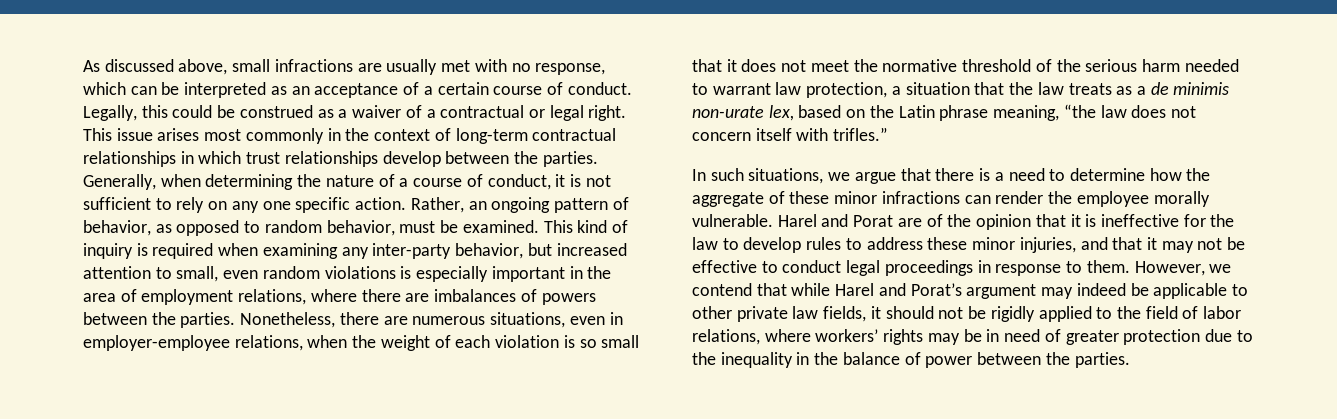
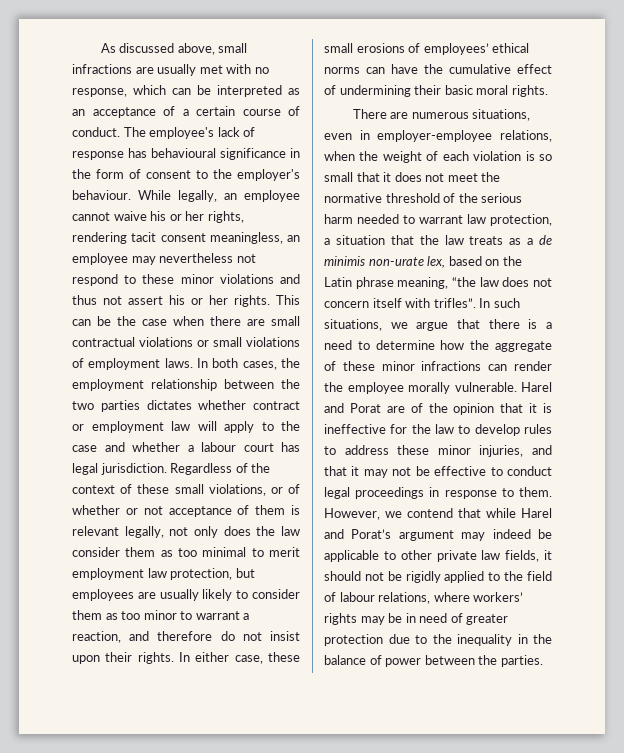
- Legally, this could be construed as a waiver of a contractual or legal right. This issue arises most commonly in the context of long-term contractual relationships in which trust relationships develop between the parties. Generally, when determining the nature of a course of conduct, it is not sufficient to rely on any one specific action. Rather, an ongoing pattern of behavior, as opposed to random behavior, must be examined. This kind of inquiry is required when examining any inter-party behavior, but increased attention to small, even random violations is especially important in the area of employment relations, where there are imbalances of powers between the parties. Nonetheless, there are numerous situations, even in employer-employee relations, when the weight of each violation is so small that it does not meet the normative threshold of the serious harm needed to warrant law protection, a situation that the law treats as a de minimis non-urate lex, based on the Latin phrase meaning, “the law does not concern itself with trifles.”
- In such situations, we argue that there is a need to determine how the aggregate of these minor infractions can render the employee morally vulnerable.
+ The employee's lack of response has behavioural significance in the form of consent to the employer's behaviour. While legally, an employee cannot waive his or her rights, rendering tacit consent meaningless, an employee may nevertheless not respond to these minor violations and thus not assert his or her rights. This can be the case when there are small contractual violations or small violations of employment laws. In both cases, the employment relationship between the two parties dictates whether contract or employment law will apply to the case and whether a labour court has legal jurisdiction. Regardless of the context of these small violations, or of whether or not acceptance of them is relevant legally, not only does the law consider them as too minimal to merit employment law protection, but employees are usually likely to consider them as too minor to warrant a reaction, and therefore do not insist upon their rights. In either case, these small erosions of employees’ ethical norms can have the cumulative effect of undermining their basic moral rights.
+ There are numerous situations, even in employer-employee relations, when the weight of each violation is so small that it does not meet the normative threshold of the serious harm needed to warrant law protection, a situation that the law treats as a de minimis non-urate lex, based on the Latin phrase meaning, “the law does not concern itself with trifles”. In such situations, we argue that there is a need to determine how the aggregate of these minor infractions can render the employee morally vulnerable.
- However, we contend that while Harel and Porat’s argument may indeed be applicable to other private law fields, it should not be rigidly applied to the field of labor relations, where workers’ rights may be in need of greater protection due to the inequality in the balance of power between the parties.
+ However, we contend that while Harel and Porat’s argument may indeed be applicable to other private law fields, it should not be rigidly applied to the field of labour relations, where workers’ rights may be in need of greater protection due to the inequality in the balance of power between the parties.

